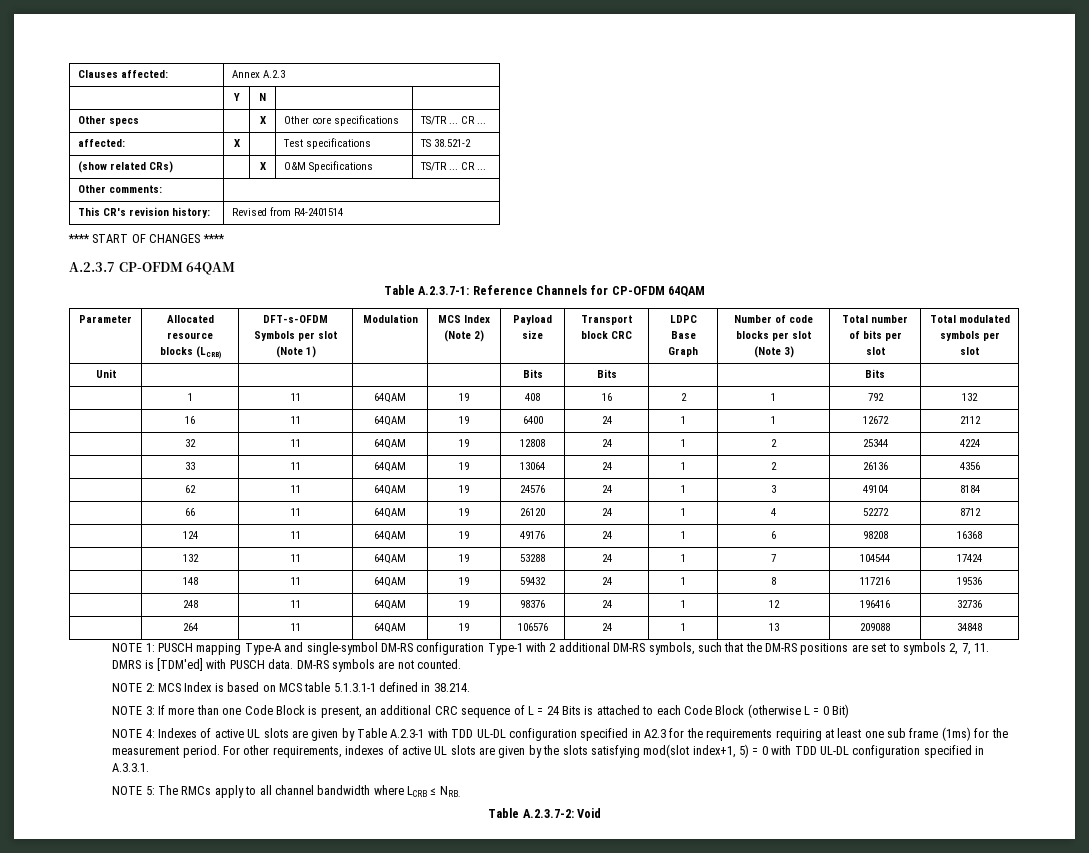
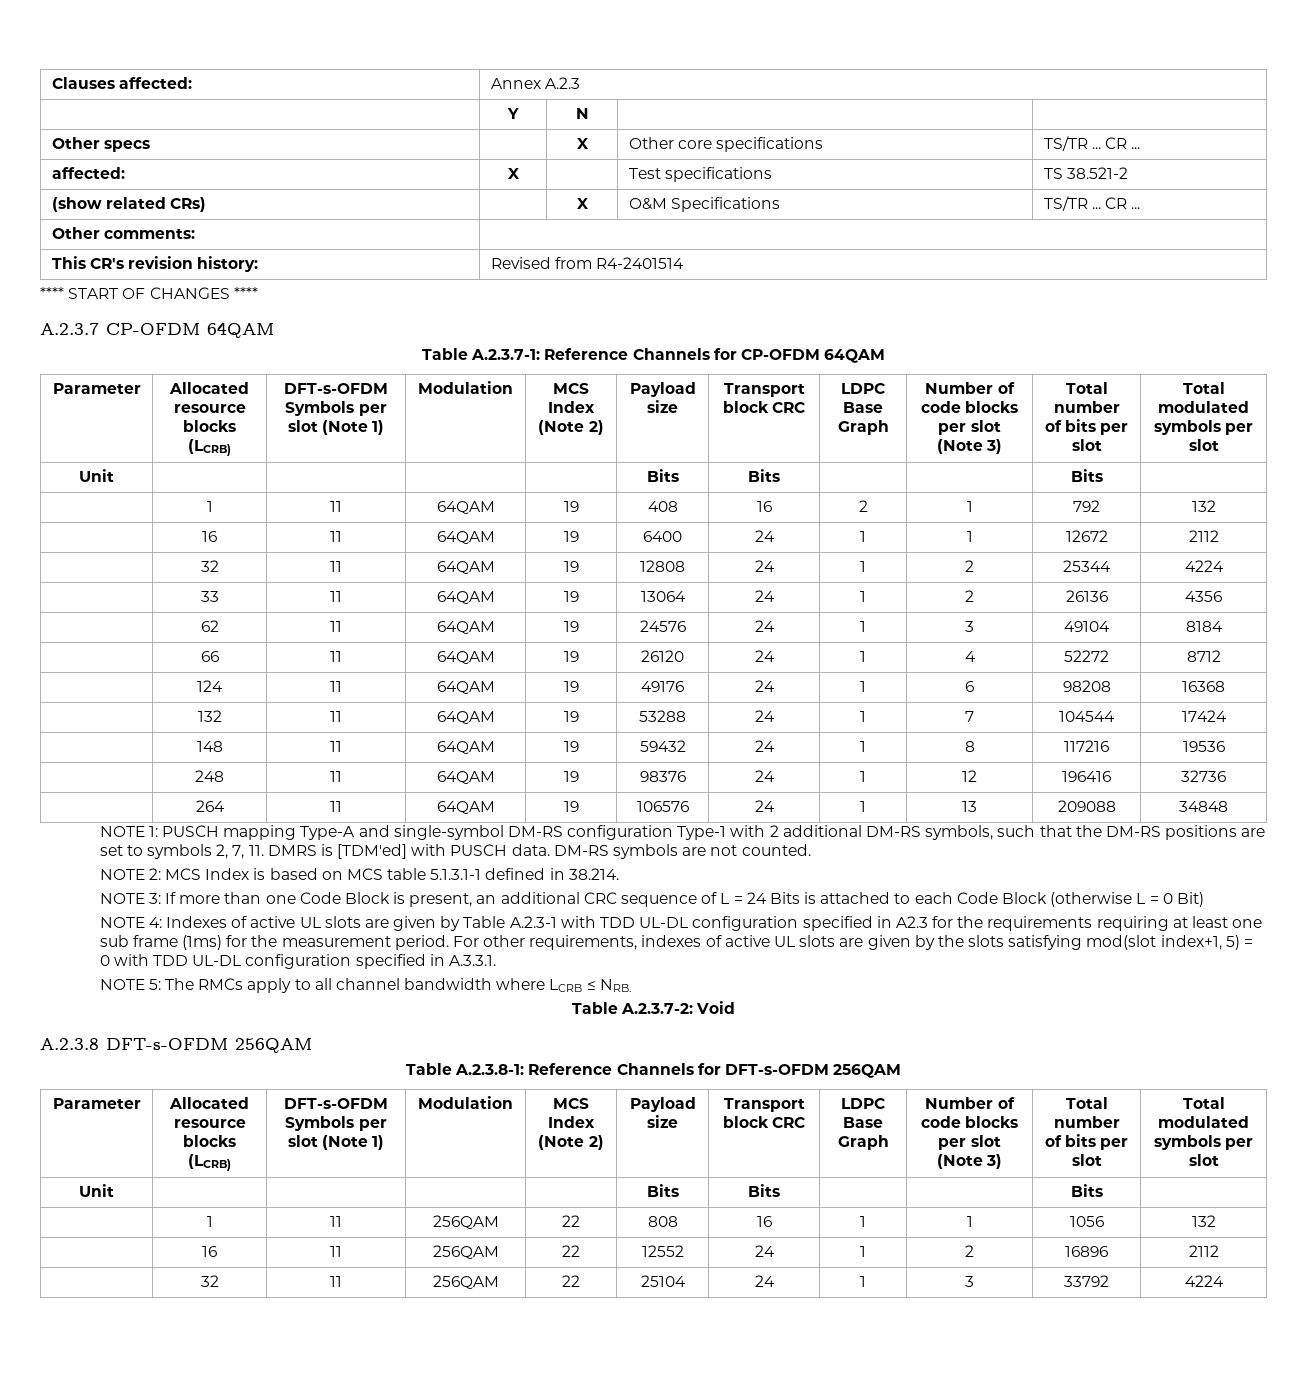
+ A.2.3.8 DFT-s-OFDM 256QAM
+ Table A.2.3.8-1: Reference Channels for DFT-s-OFDM 256QAM
+ Parameter | Allocated resource blocks (LCRB) | DFT-s-OFDM Symbols per slot (Note 1) | Modulation | MCS Index (Note 2) | Payload size | Transport block CRC | LDPC Base Graph | Number of code blocks per slot (Note 3) | Total number of bits per slot | Total modulated symbols per slot
+ Unit | | | | | Bits | Bits | | | Bits |
+ | 1 | 11 | 256QAM | 22 | 808 | 16 | 1 | 1 | 1056 | 132
+ | 16 | 11 | 256QAM | 22 | 12552 | 24 | 1 | 2 | 16896 | 2112
+ | 32 | 11 | 256QAM | 22 | 25104 | 24 | 1 | 3 | 33792 | 4224

